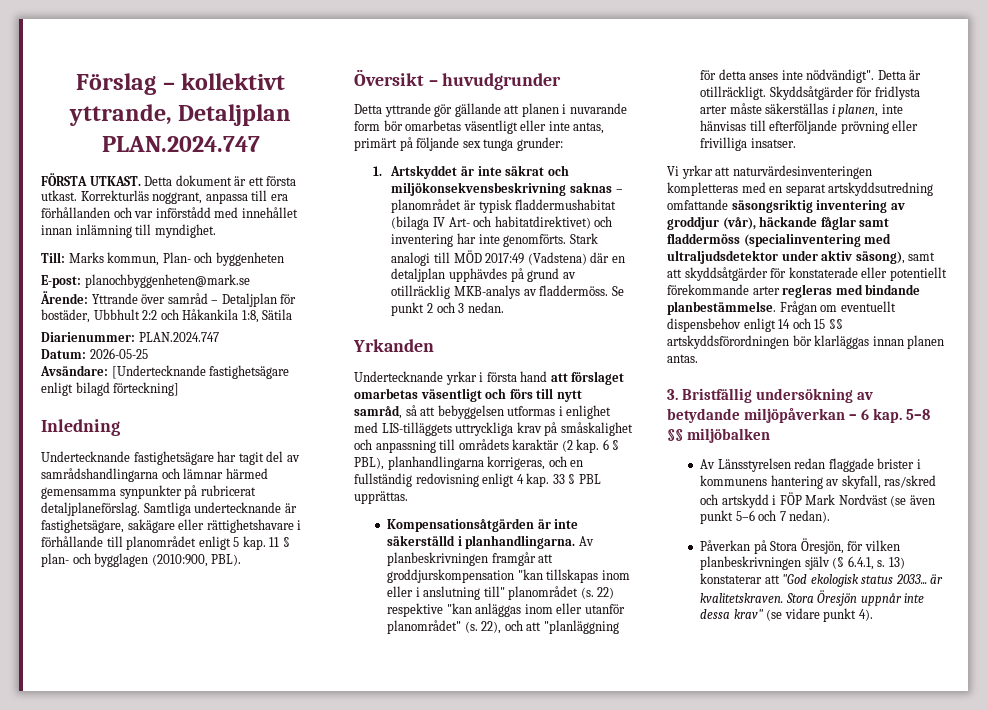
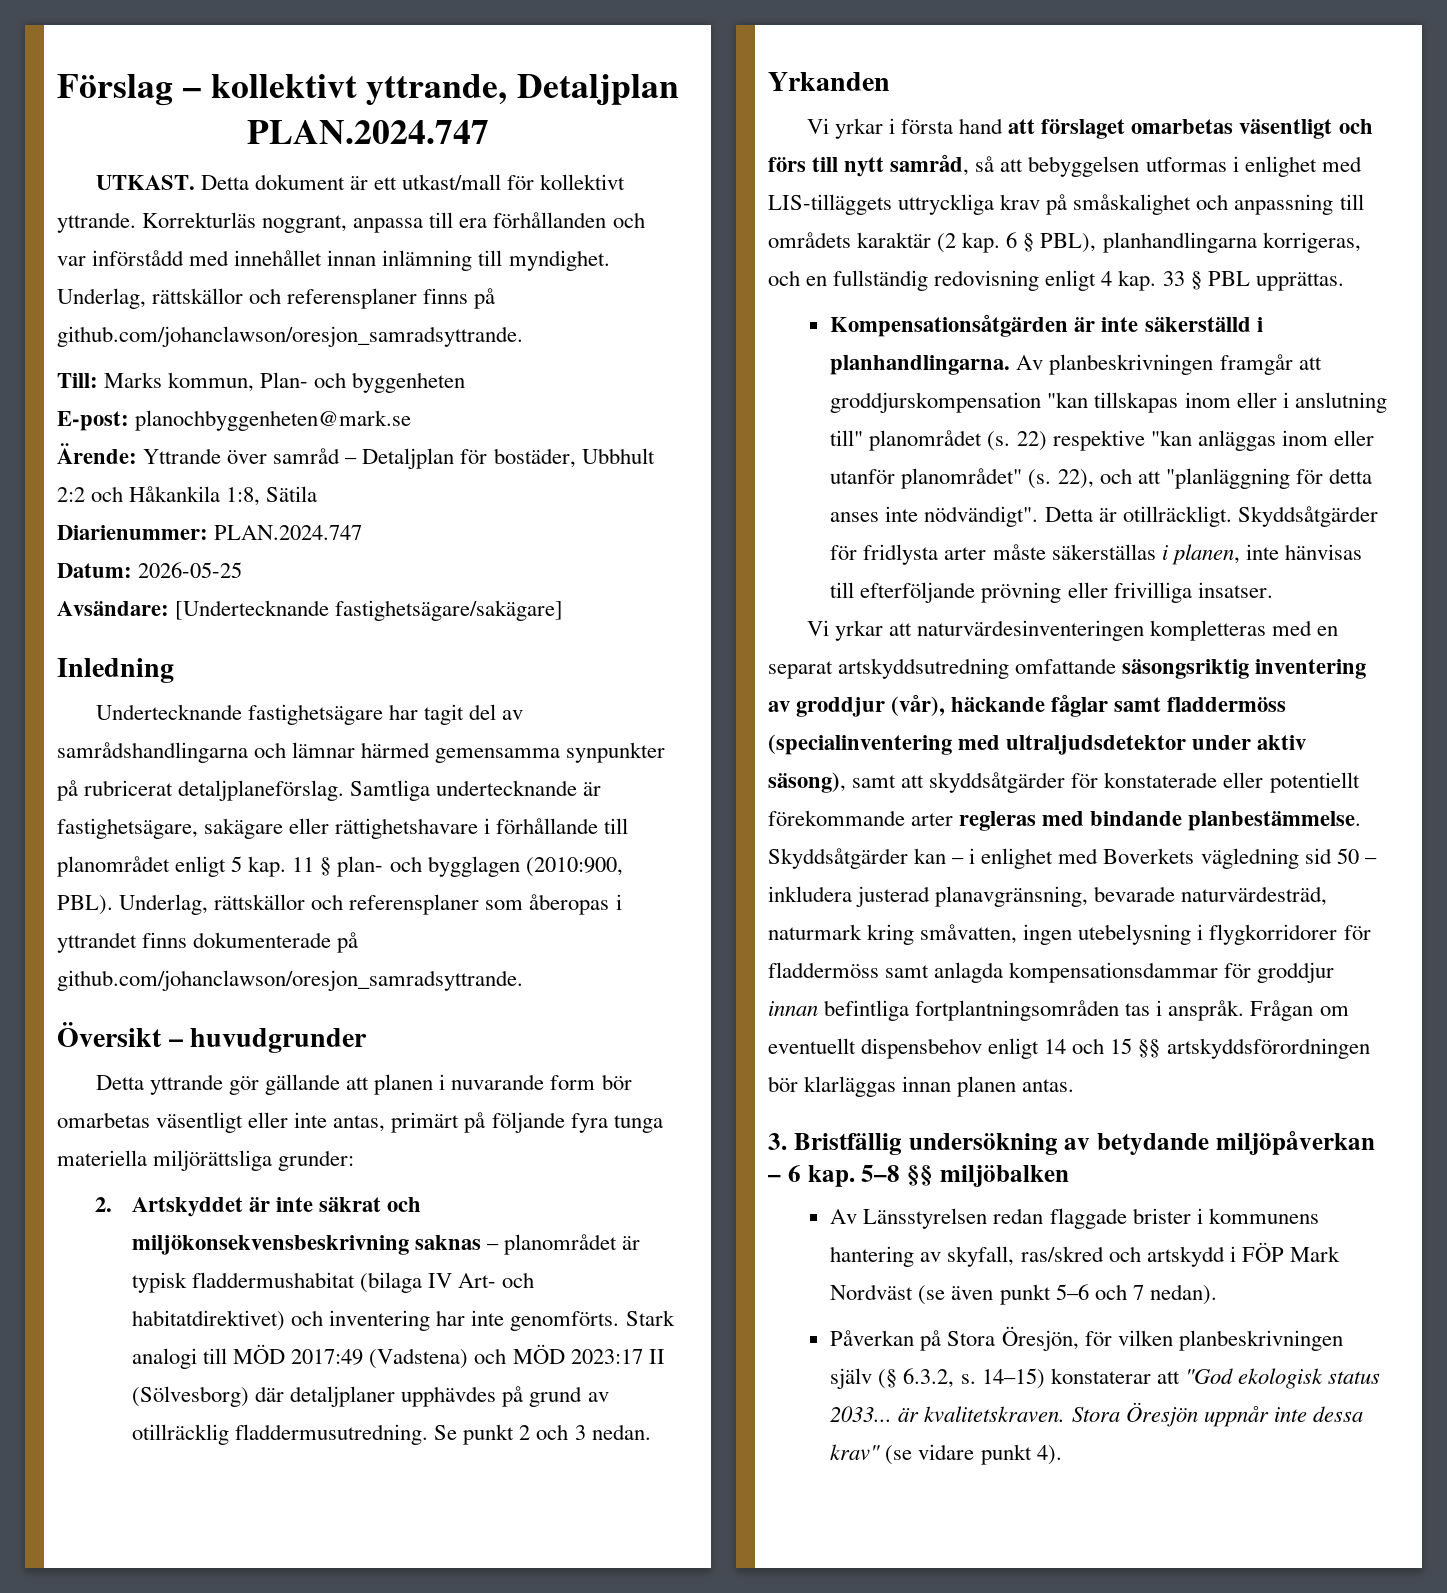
- FÖRSTA UTKAST.
+ UTKAST.
- Detta dokument är ett första utkast.
+ Detta dokument är ett utkast/mall för kollektivt yttrande.
+ Underlag, rättskällor och referensplaner finns på github.com/johanclawson/oresjon_samradsyttrande.
- Avsändare: [Undertecknande fastighetsägare enligt bilagd förteckning]
+ Avsändare: [Undertecknande fastighetsägare/sakägare]
+ Underlag, rättskällor och referensplaner som åberopas i yttrandet finns dokumenterade på github.com/johanclawson/oresjon_samradsyttrande.
- Detta yttrande gör gällande att planen i nuvarande form bör omarbetas väsentligt eller inte antas, primärt på följande sex tunga grunder:
+ Detta yttrande gör gällande att planen i nuvarande form bör omarbetas väsentligt eller inte antas, primärt på följande fyra tunga materiella miljörättsliga grunder:
- 1. Artskyddet är inte säkrat och miljökonsekvensbeskrivning saknas – planområdet är typisk fladdermushabitat (bilaga IV Art- och habitatdirektivet) och inventering har inte genomförts.
+ 2. Artskyddet är inte säkrat och miljökonsekvensbeskrivning saknas – planområdet är typisk fladdermushabitat (bilaga IV Art- och habitatdirektivet) och inventering har inte genomförts.
- Stark analogi till MÖD 2017:49 (Vadstena) där en detaljplan upphävdes på grund av otillräcklig MKB-analys av fladdermöss.
+ Stark analogi till MÖD 2017:49 (Vadstena) och MÖD 2023:17 II (Sölvesborg) där detaljplaner upphävdes på grund av otillräcklig fladdermusutredning.
- Undertecknande yrkar i första hand att förslaget omarbetas väsentligt och förs till nytt samråd, så att bebyggelsen utformas i enlighet med LIS-tilläggets uttryckliga krav på småskalighet och anpassning till områdets karaktär (2 kap. 6 § PBL), planhandlingarna korrigeras, och en fullständig redovisning enligt 4 kap. 33 § PBL upprättas.
+ Vi yrkar i första hand att förslaget omarbetas väsentligt och förs till nytt samråd, så att bebyggelsen utformas i enlighet med LIS-tilläggets uttryckliga krav på småskalighet och anpassning till områdets karaktär (2 kap. 6 § PBL), planhandlingarna korrigeras, och en fullständig redovisning enligt 4 kap. 33 § PBL upprättas.
+ Skyddsåtgärder kan – i enlighet med Boverkets vägledning sid 50 – inkludera justerad planavgränsning, bevarade naturvärdesträd, naturmark kring småvatten, ingen utebelysning i flygkorridorer för fladdermöss samt anlagda kompensationsdammar för groddjur innan befintliga fortplantningsområden tas i anspråk.
- Påverkan på Stora Öresjön, för vilken planbeskrivningen själv (§ 6.4.1, s. 13) konstaterar att "God ekologisk status 2033... är kvalitetskraven.
+ Påverkan på Stora Öresjön, för vilken planbeskrivningen själv (§ 6.3.2, s. 14–15) konstaterar att "God ekologisk status 2033... är kvalitetskraven.

